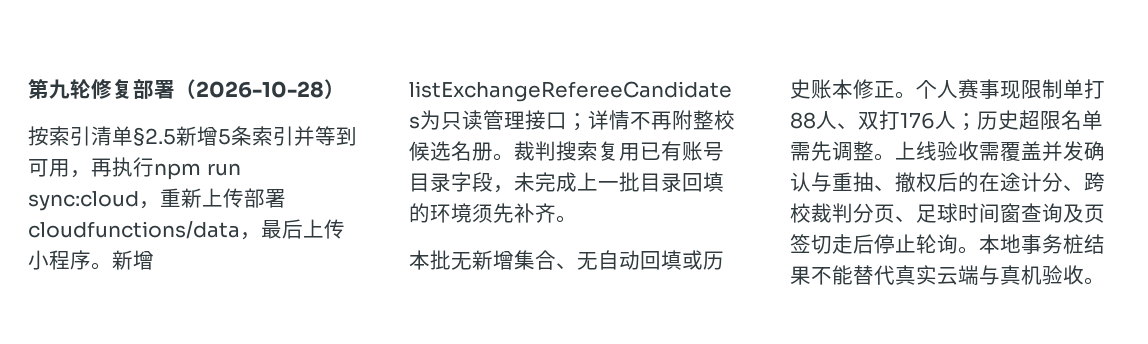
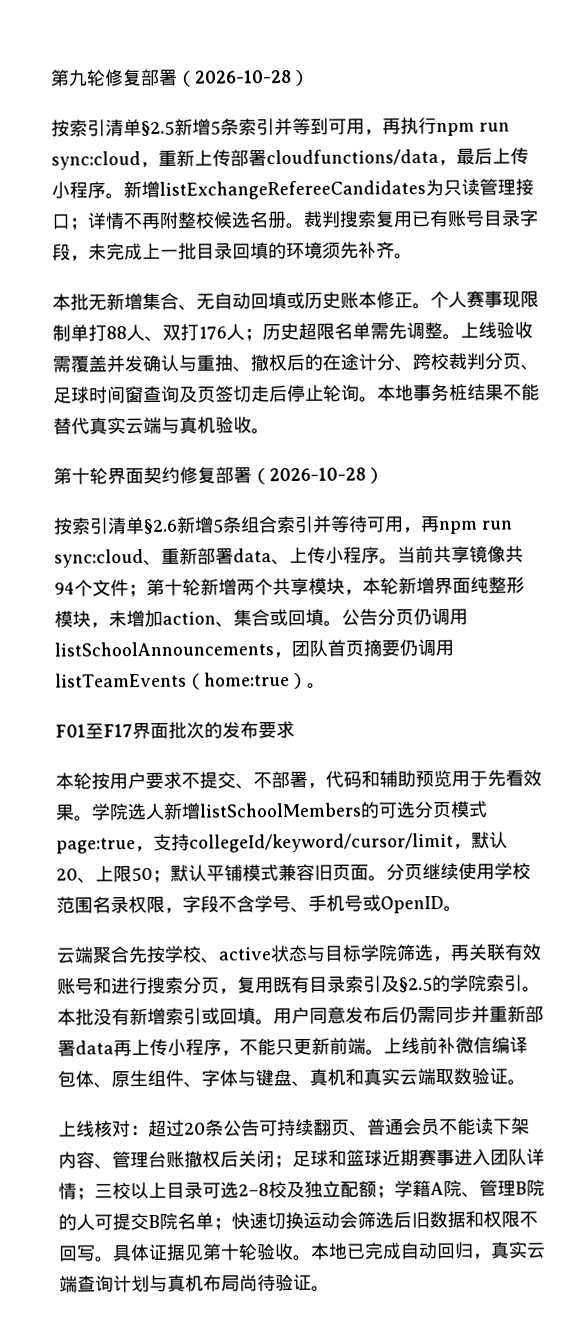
+ 第十轮界面契约修复部署（2026-10-28）
+ 按索引清单§2.6新增5条组合索引并等待可用，再npm run sync:cloud、重新部署data、上传小程序。当前共享镜像共94个文件；第十轮新增两个共享模块，本轮新增界面纯整形模块，未增加action、集合或回填。公告分页仍调用listSchoolAnnouncements，团队首页摘要仍调用listTeamEvents（home:true）。
+ F01至F17界面批次的发布要求
+ 本轮按用户要求不提交、不部署，代码和辅助预览用于先看效果。学院选人新增listSchoolMembers的可选分页模式page:true，支持collegeId/keyword/cursor/limit，默认20、上限50；默认平铺模式兼容旧页面。分页继续使用学校范围名录权限，字段不含学号、手机号或OpenID。
+ 云端聚合先按学校、active状态与目标学院筛选，再关联有效账号和进行搜索分页，复用既有目录索引及§2.5的学院索引。本批没有新增索引或回填。用户同意发布后仍需同步并重新部署data再上传小程序，不能只更新前端。上线前补微信编译包体、原生组件、字体与键盘、真机和真实云端取数验证。
+ 上线核对：超过20条公告可持续翻页、普通会员不能读下架内容、管理台账撤权后关闭；足球和篮球近期赛事进入团队详情；三校以上目录可选2–8校及独立配额；学籍A院、管理B院的人可提交B院名单；快速切换运动会筛选后旧数据和权限不回写。具体证据见第十轮验收。本地已完成自动回归，真实云端查询计划与真机布局尚待验证。

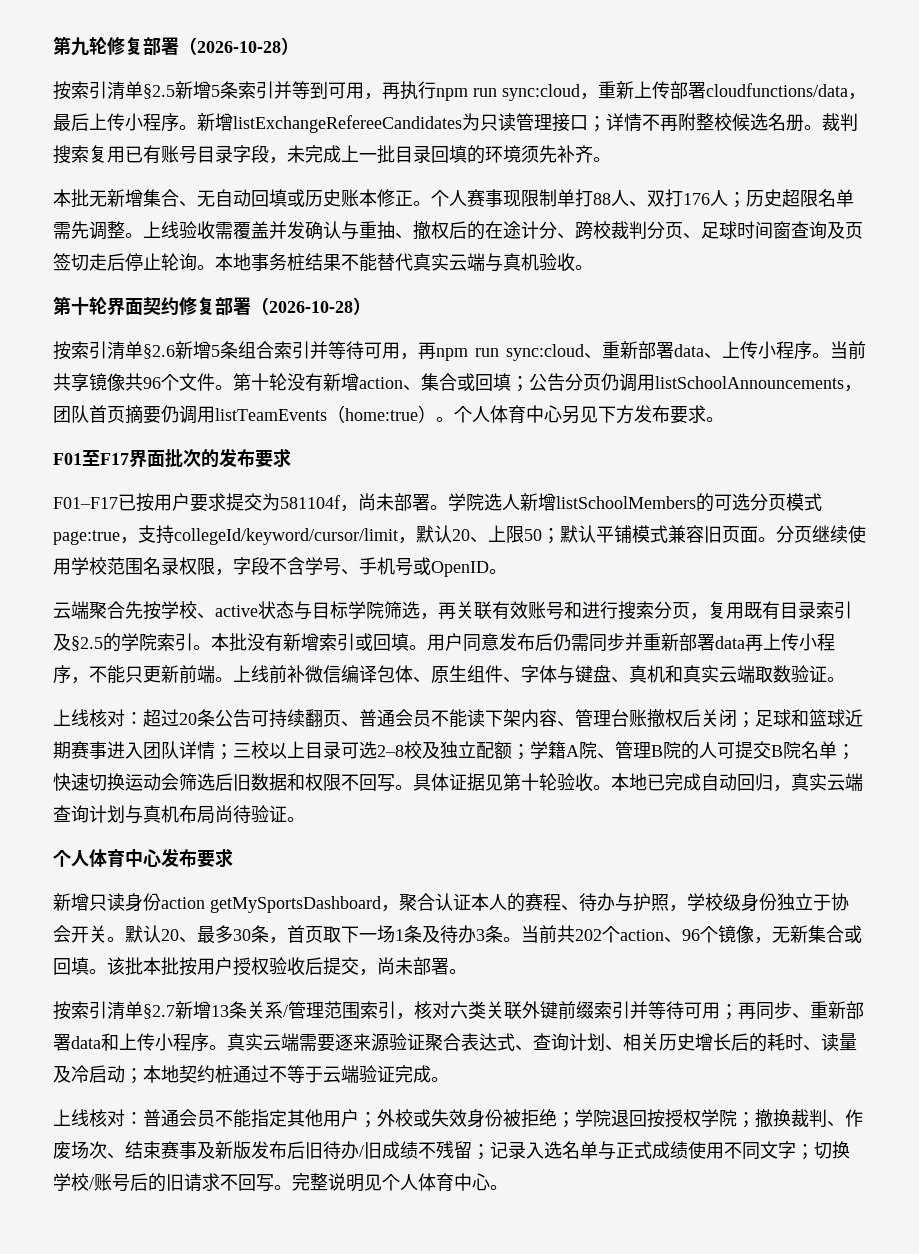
- 当前共享镜像共94个文件；第十轮新增两个共享模块，本轮新增界面纯整形模块，未增加action、集合或回填。公告分页仍调用listSchoolAnnouncements，团队首页摘要仍调用listTeamEvents（home:true）。
+ 当前共享镜像共96个文件。第十轮没有新增action、集合或回填；公告分页仍调用listSchoolAnnouncements，团队首页摘要仍调用listTeamEvents（home:true）。个人体育中心另见下方发布要求。
- 本轮按用户要求不提交、不部署，代码和辅助预览用于先看效果。
+ F01–F17已按用户要求提交为581104f，尚未部署。
+ 个人体育中心发布要求
+ 新增只读身份action getMySportsDashboard，聚合认证本人的赛程、待办与护照，学校级身份独立于协会开关。默认20、最多30条，首页取下一场1条及待办3条。当前共202个action、96个镜像，无新集合或回填。该批本批按用户授权验收后提交，尚未部署。
+ 按索引清单§2.7新增13条关系/管理范围索引，核对六类关联外键前缀索引并等待可用；再同步、重新部署data和上传小程序。真实云端需要逐来源验证聚合表达式、查询计划、相关历史增长后的耗时、读量及冷启动；本地契约桩通过不等于云端验证完成。
+ 上线核对：普通会员不能指定其他用户；外校或失效身份被拒绝；学院退回按授权学院；撤换裁判、作废场次、结束赛事及新版发布后旧待办/旧成绩不残留；记录入选名单与正式成绩使用不同文字；切换学校/账号后的旧请求不回写。完整说明见个人体育中心。

